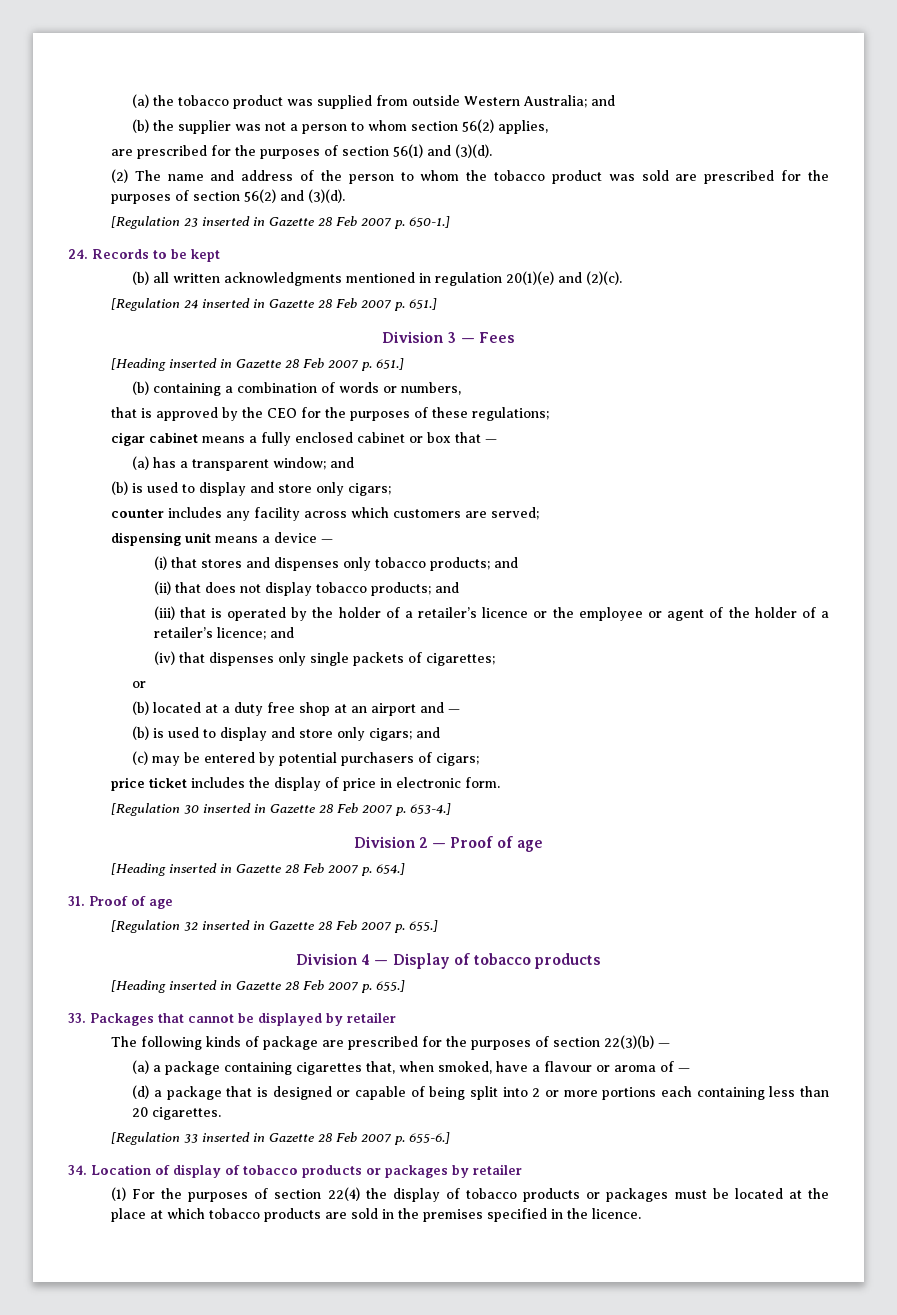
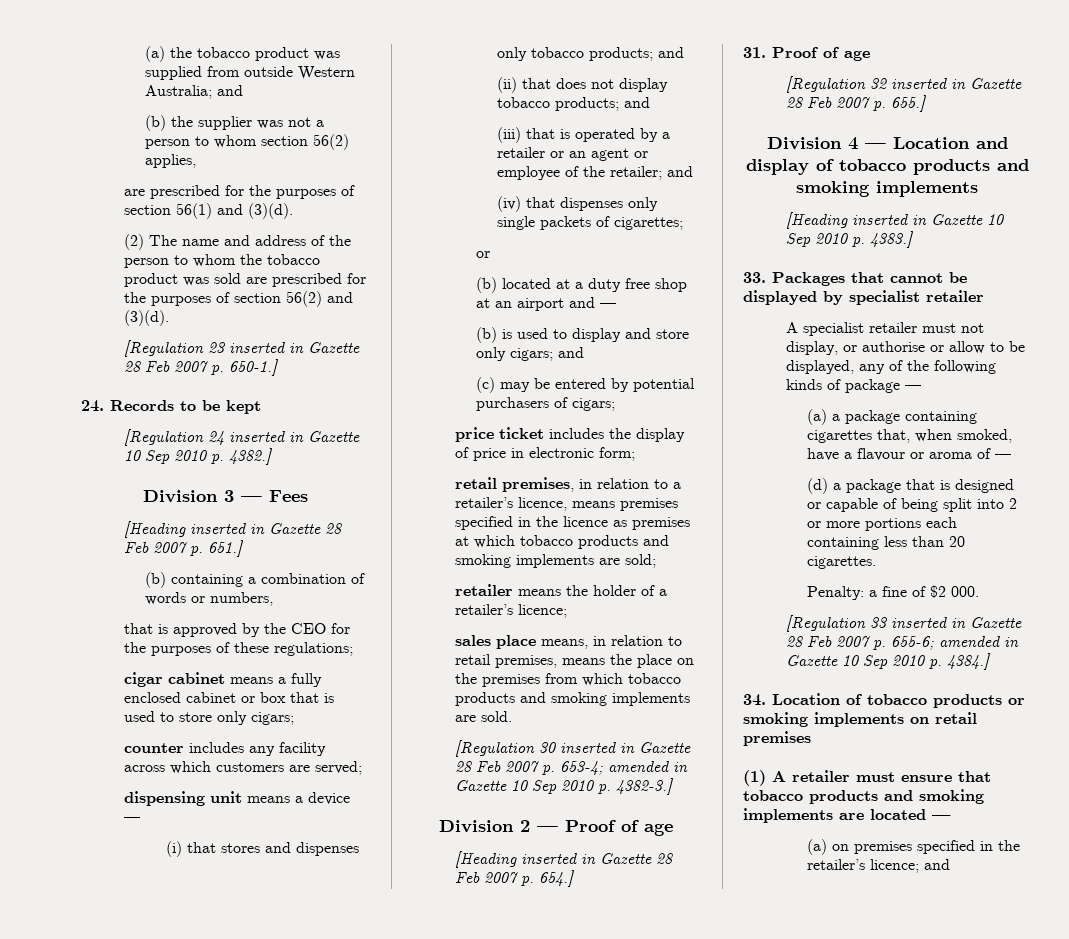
- (b) all written acknowledgments mentioned in regulation 20(1)(e) and (2)(c).
- [Regulation 24 inserted in Gazette 28 Feb 2007 p. 651.]
+ [Regulation 24 inserted in Gazette 10 Sep 2010 p. 4382.]
- cigar cabinet means a fully enclosed cabinet or box that —
- (a) has a transparent window; and
- (b) is used to display and store only cigars;
+ cigar cabinet means a fully enclosed cabinet or box that is used to store only cigars;
- (iii) that is operated by the holder of a retailer’s licence or the employee or agent of the holder of a retailer’s licence; and
+ (iii) that is operated by a retailer or an agent or employee of the retailer; and
- price ticket includes the display of price in electronic form.
+ price ticket includes the display of price in electronic form;
+ retail premises, in relation to a retailer’s licence, means premises specified in the licence as premises at which tobacco products and smoking implements are sold;
+ retailer means the holder of a retailer’s licence;
+ sales place means, in relation to retail premises, means the place on the premises from which tobacco products and smoking implements are sold.
- [Regulation 30 inserted in Gazette 28 Feb 2007 p. 653-4.]
+ [Regulation 30 inserted in Gazette 28 Feb 2007 p. 653-4; amended in Gazette 10 Sep 2010 p. 4382-3.]
- Division 4 — Display of tobacco products
- [Heading inserted in Gazette 28 Feb 2007 p. 655.]
+ Division 4 — Location and display of tobacco products and smoking implements
+ [Heading inserted in Gazette 10 Sep 2010 p. 4383.]
- 33. Packages that cannot be displayed by retailer
- The following kinds of package are prescribed for the purposes of section 22(3)(b) —
+ 33. Packages that cannot be displayed by specialist retailer
+ A specialist retailer must not display, or authorise or allow to be displayed, any of the following kinds of package —
+ Penalty: a fine of $2 000.
- [Regulation 33 inserted in Gazette 28 Feb 2007 p. 655-6.]
+ [Regulation 33 inserted in Gazette 28 Feb 2007 p. 655-6; amended in Gazette 10 Sep 2010 p. 4384.]
- 34. Location of display of tobacco products or packages by retailer
- (1) For the purposes of section 22(4) the display of tobacco products or packages must be located at the place at which tobacco products are sold in the premises specified in the licence.
+ 34. Location of tobacco products or smoking implements on retail premises
+ (1) A retailer must ensure that tobacco products and smoking implements are located —
+ (a) on premises specified in the retailer’s licence; and

